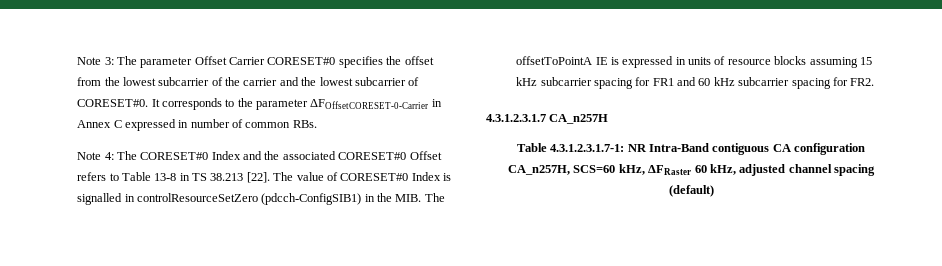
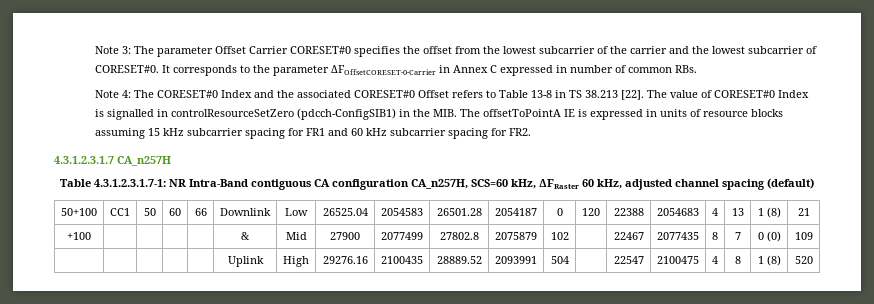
+ 50+100 | CC1 | 50 | 60 | 66 | Downlink | Low | 26525.04 | 2054583 | 26501.28 | 2054187 | 0 | 120 | 22388 | 2054683 | 4 | 13 | 1 (8) | 21
+ +100 | | | | | & | Mid | 27900 | 2077499 | 27802.8 | 2075879 | 102 | | 22467 | 2077435 | 8 | 7 | 0 (0) | 109
+ | | | | | Uplink | High | 29276.16 | 2100435 | 28889.52 | 2093991 | 504 | | 22547 | 2100475 | 4 | 8 | 1 (8) | 520

